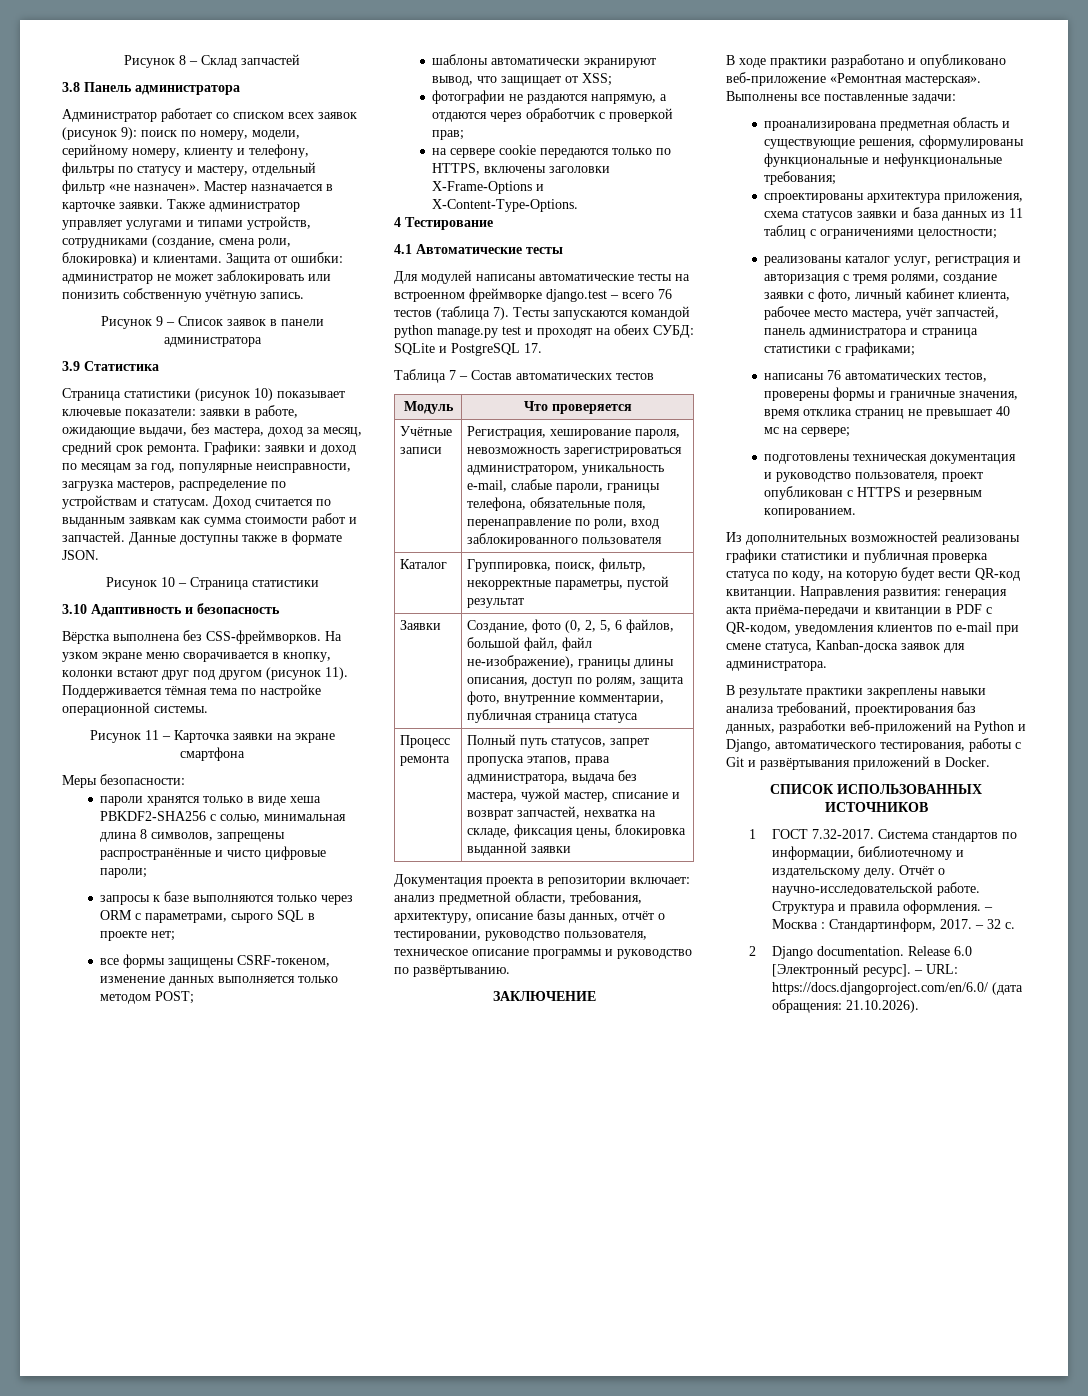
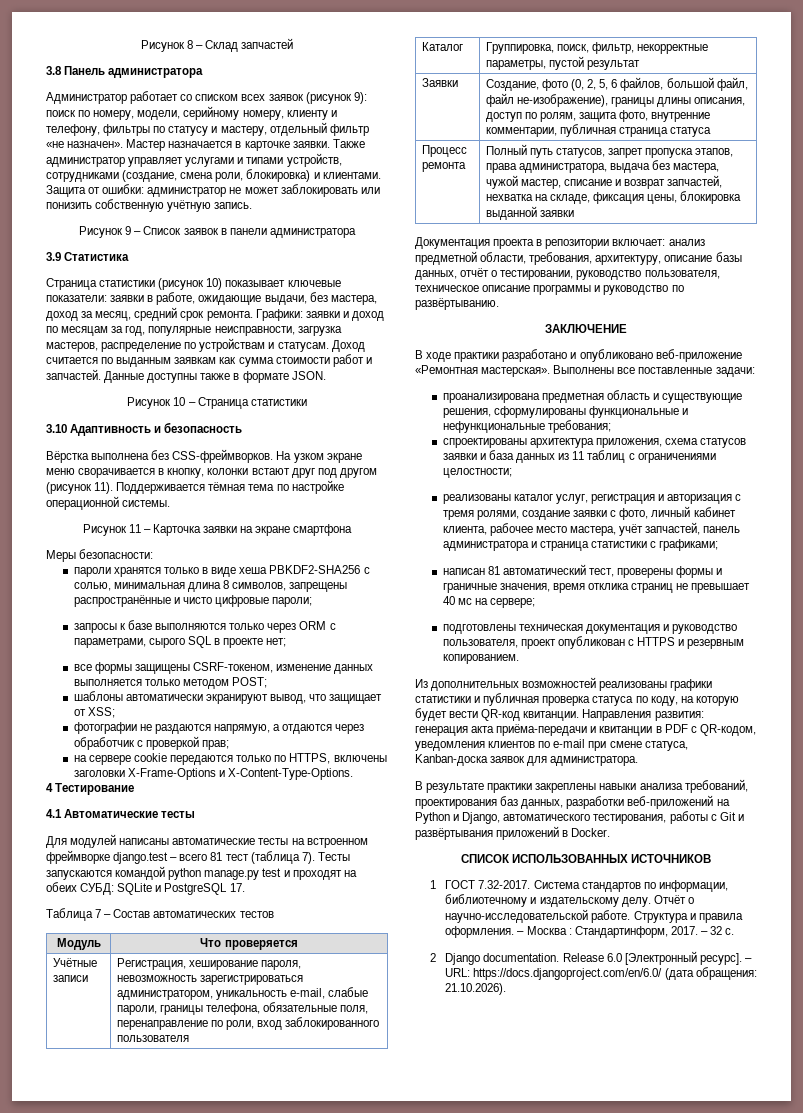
- Для модулей написаны автоматические тесты на встроенном фреймворке django.test – всего 76 тестов (таблица 7).
+ Для модулей написаны автоматические тесты на встроенном фреймворке django.test – всего 81 тест (таблица 7).
- написаны 76 автоматических тестов, проверены формы и граничные значения, время отклика страниц не превышает 40 мс на сервере;
+ написан 81 автоматический тест, проверены формы и граничные значения, время отклика страниц не превышает 40 мс на сервере;

